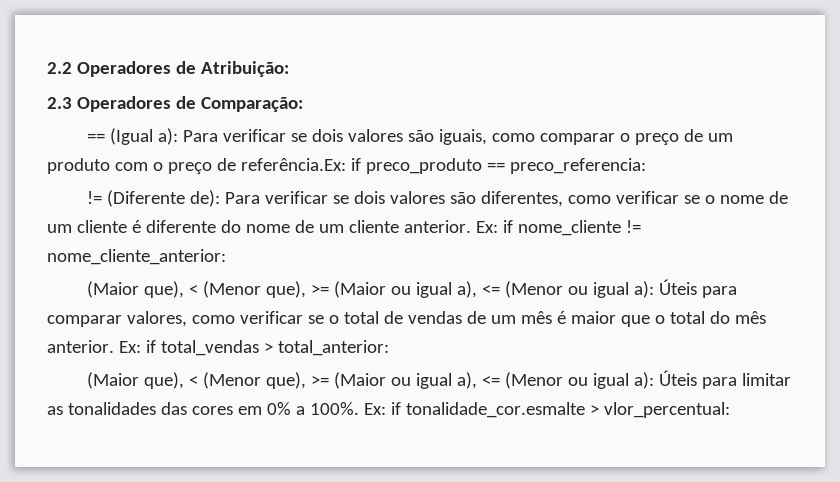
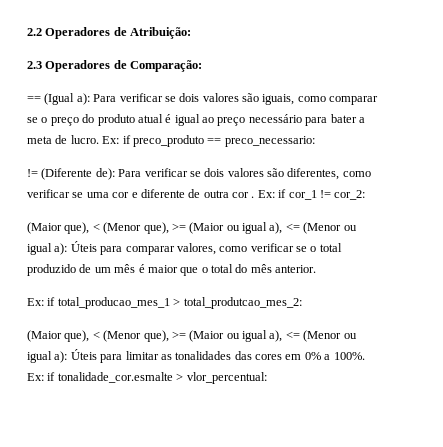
- == (Igual a): Para verificar se dois valores são iguais, como comparar o preço de um produto com o preço de referência.Ex: if preco_produto == preco_referencia:
+ == (Igual a): Para verificar se dois valores são iguais, como comparar se o preço do produto atual é igual ao preço necessário para bater a meta de lucro. Ex: if preco_produto == preco_necessario:
- != (Diferente de): Para verificar se dois valores são diferentes, como verificar se o nome de um cliente é diferente do nome de um cliente anterior. Ex: if nome_cliente != nome_cliente_anterior:
+ != (Diferente de): Para verificar se dois valores são diferentes, como verificar se uma cor e diferente de outra cor . Ex: if cor_1 != cor_2:
- (Maior que), < (Menor que), >= (Maior ou igual a), <= (Menor ou igual a): Úteis para comparar valores, como verificar se o total de vendas de um mês é maior que o total do mês anterior. Ex: if total_vendas > total_anterior:
+ (Maior que), < (Menor que), >= (Maior ou igual a), <= (Menor ou igual a): Úteis para comparar valores, como verificar se o total produzido de um mês é maior que o total do mês anterior.
+ Ex: if total_producao_mes_1 > total_produtcao_mes_2:

